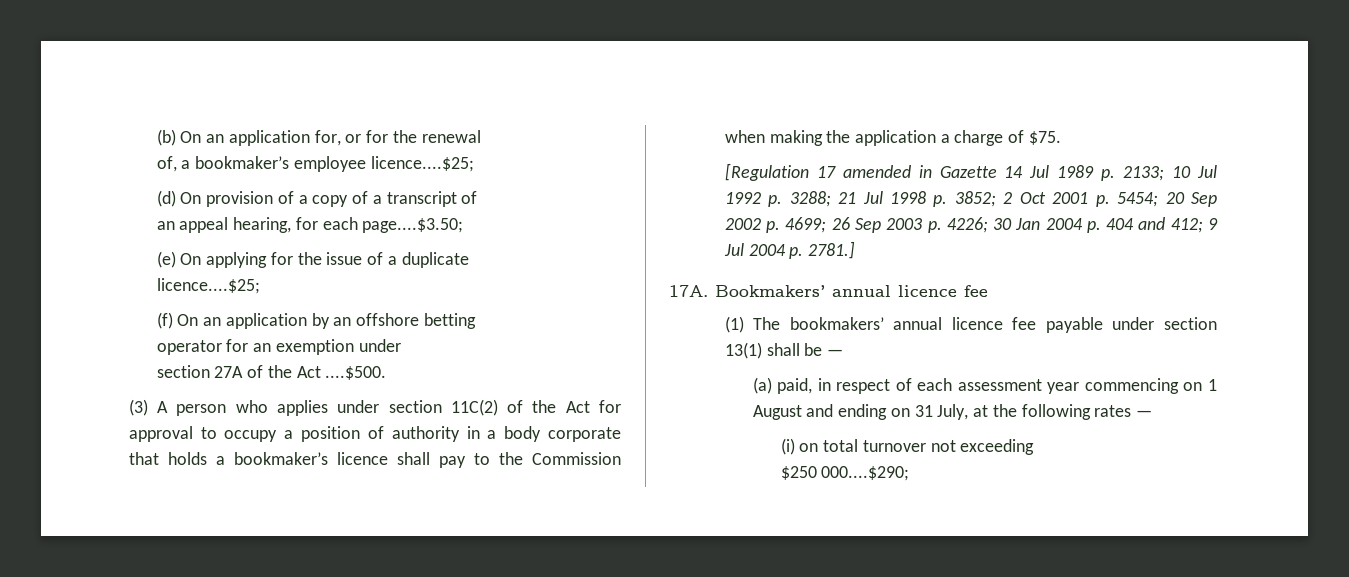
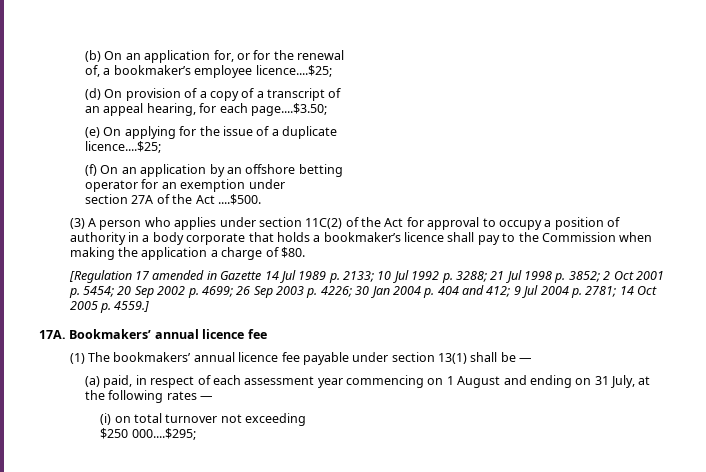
- (3) A person who applies under section 11C(2) of the Act for approval to occupy a position of authority in a body corporate that holds a bookmaker’s licence shall pay to the Commission when making the application a charge of $75.
+ (3) A person who applies under section 11C(2) of the Act for approval to occupy a position of authority in a body corporate that holds a bookmaker’s licence shall pay to the Commission when making the application a charge of $80.
- [Regulation 17 amended in Gazette 14 Jul 1989 p. 2133; 10 Jul 1992 p. 3288; 21 Jul 1998 p. 3852; 2 Oct 2001 p. 5454; 20 Sep 2002 p. 4699; 26 Sep 2003 p. 4226; 30 Jan 2004 p. 404 and 412; 9 Jul 2004 p. 2781.]
+ [Regulation 17 amended in Gazette 14 Jul 1989 p. 2133; 10 Jul 1992 p. 3288; 21 Jul 1998 p. 3852; 2 Oct 2001 p. 5454; 20 Sep 2002 p. 4699; 26 Sep 2003 p. 4226; 30 Jan 2004 p. 404 and 412; 9 Jul 2004 p. 2781; 14 Oct 2005 p. 4559.]
- $250 000....$290;
+ $250 000....$295;

